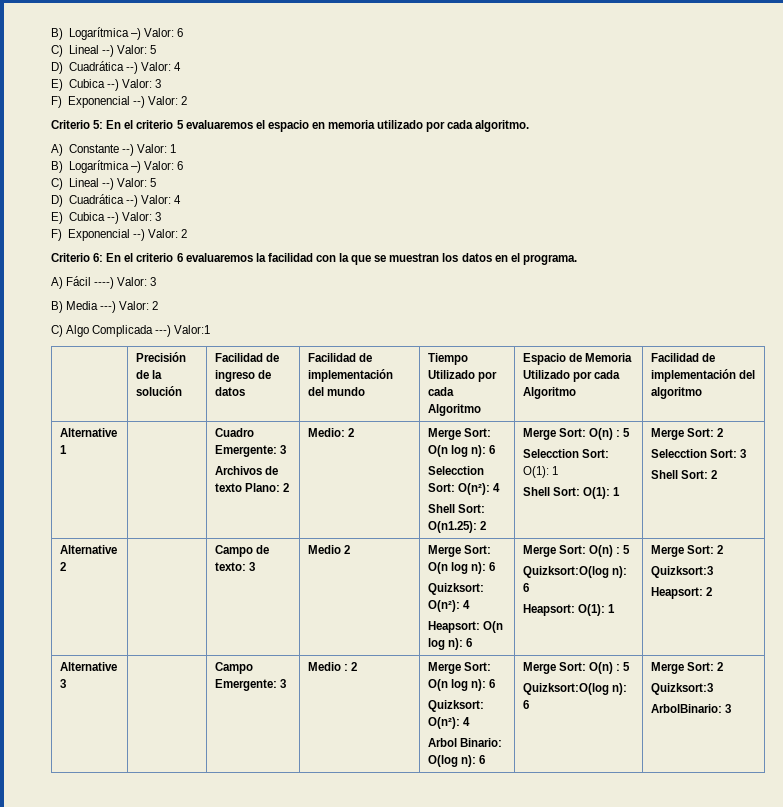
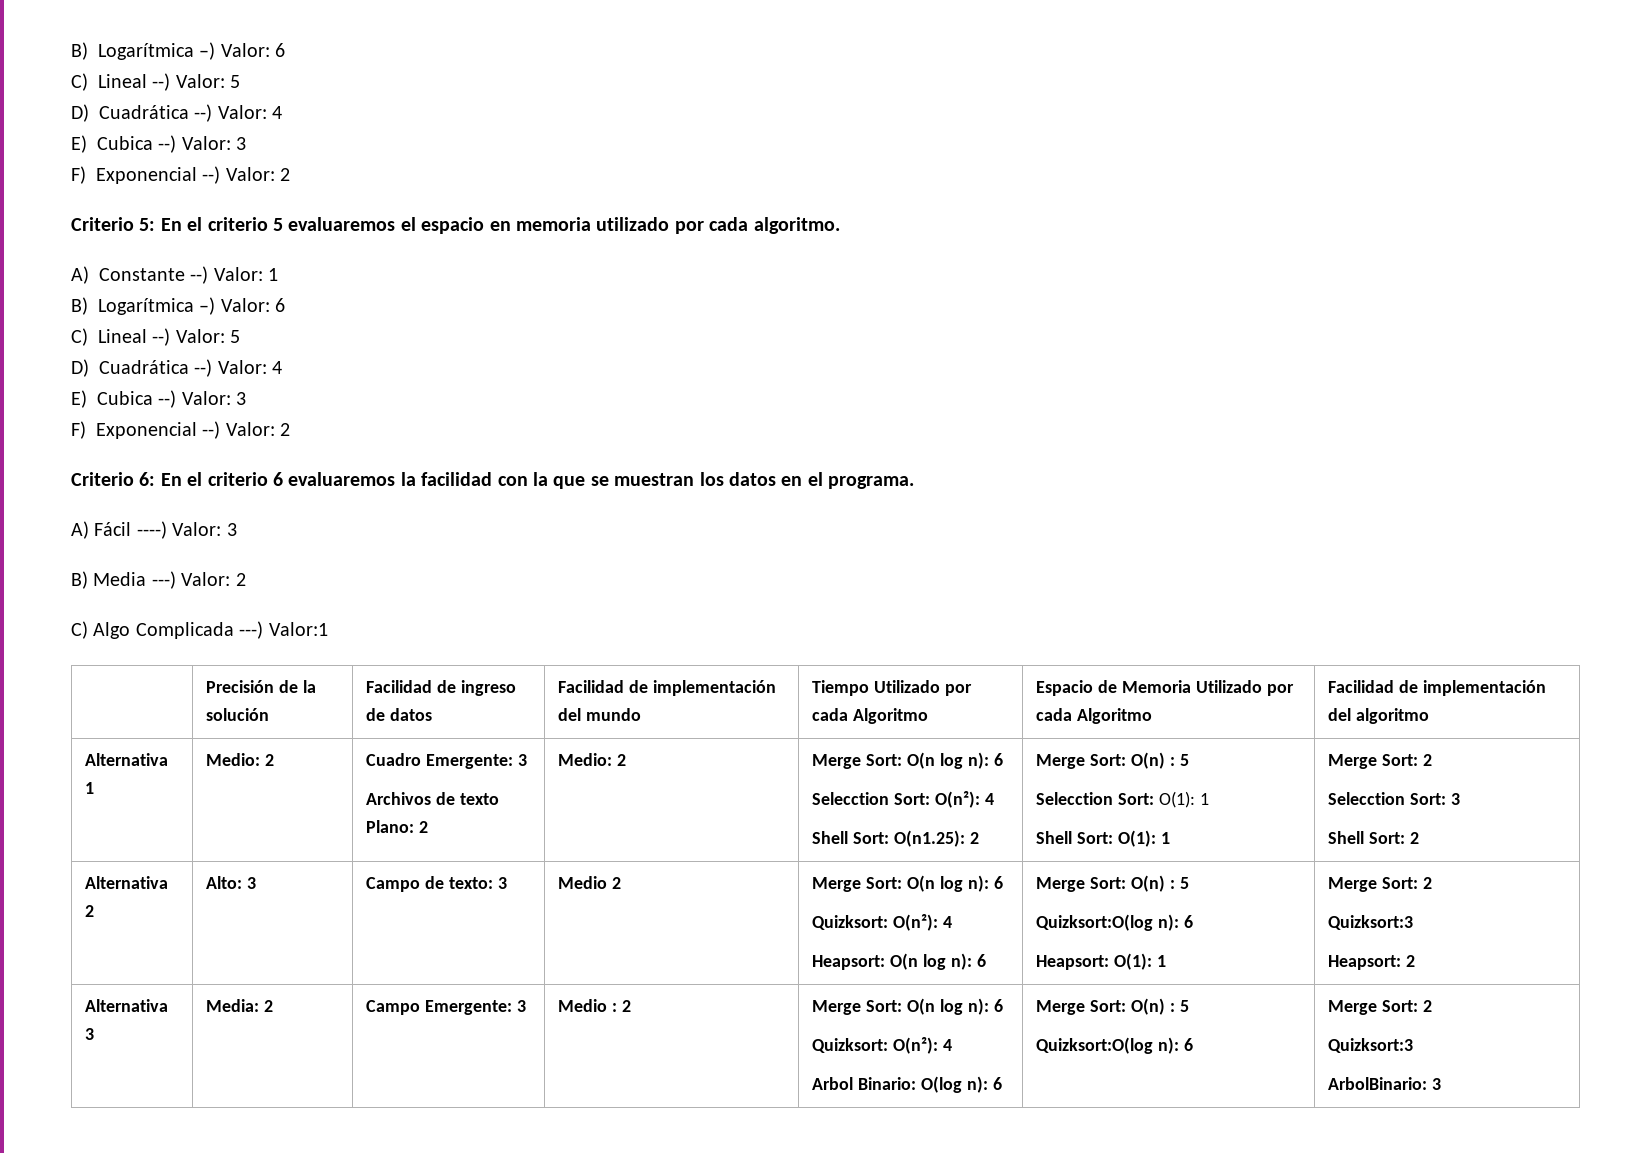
- Alternative 1
+ Alternativa 1 | Medio: 2
- Alternative 2
+ Alternativa 2 | Alto: 3
- Alternative 3 | | Campo Emergente: 3 | Medio : 2 | Merge Sort: O(n log n): 6
+ Alternativa 3 | Media: 2 | Campo Emergente: 3 | Medio : 2 | Merge Sort: O(n log n): 6

